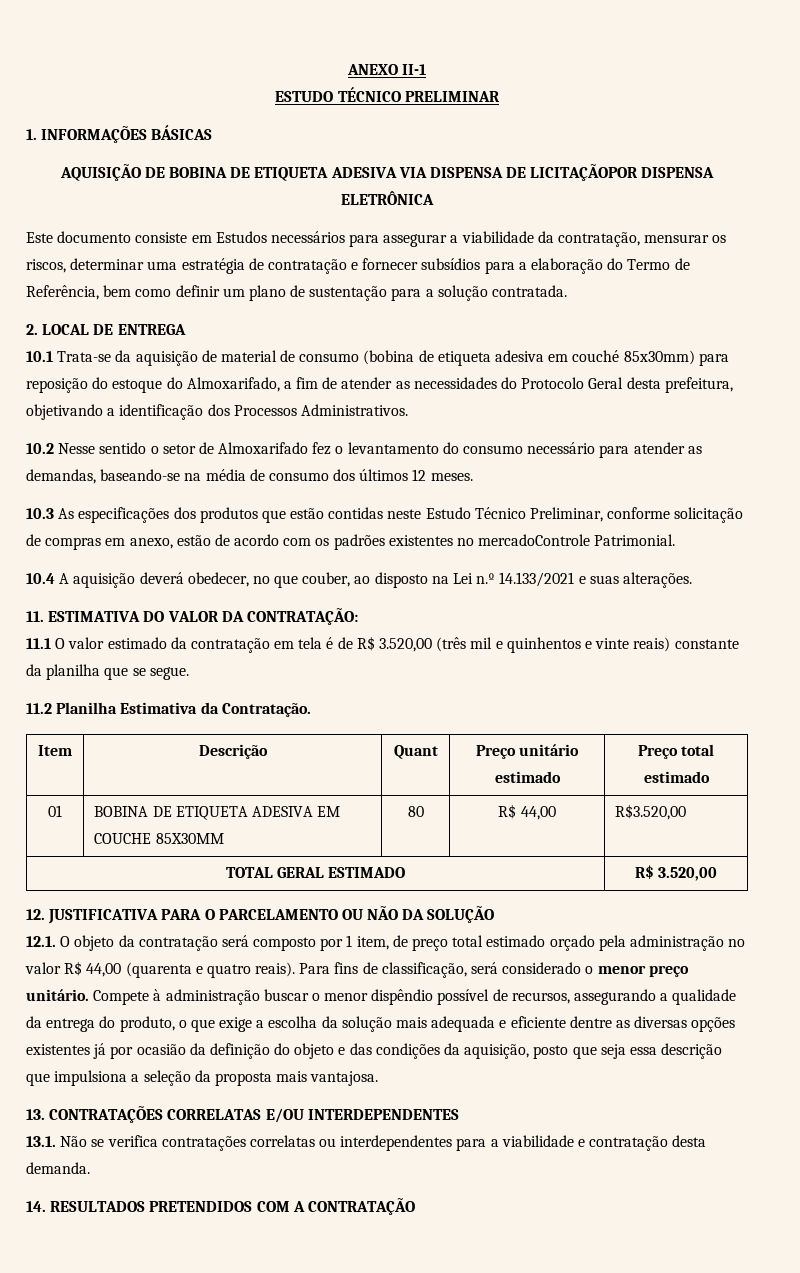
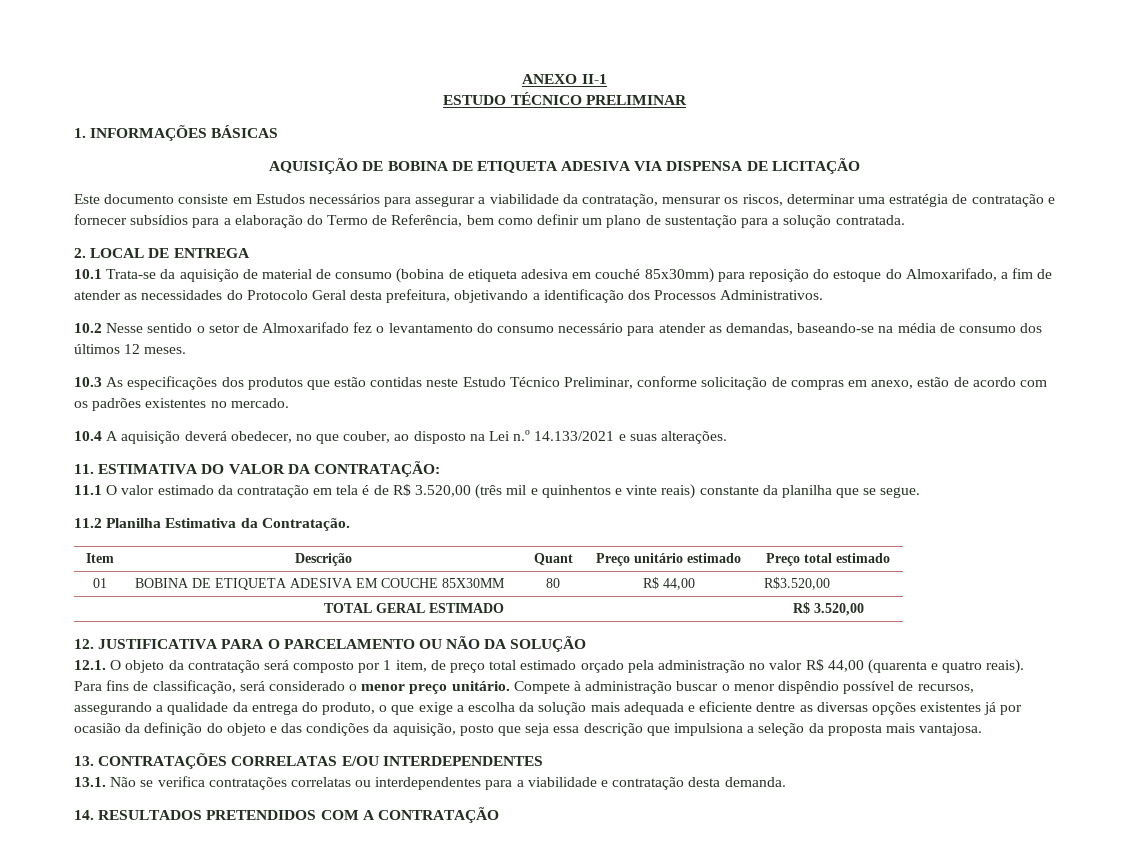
- AQUISIÇÃO DE BOBINA DE ETIQUETA ADESIVA VIA DISPENSA DE LICITAÇÃOPOR DISPENSA ELETRÔNICA
+ AQUISIÇÃO DE BOBINA DE ETIQUETA ADESIVA VIA DISPENSA DE LICITAÇÃO
- 10.3 As especificações dos produtos que estão contidas neste Estudo Técnico Preliminar, conforme solicitação de compras em anexo, estão de acordo com os padrões existentes no mercadoControle Patrimonial.
+ 10.3 As especificações dos produtos que estão contidas neste Estudo Técnico Preliminar, conforme solicitação de compras em anexo, estão de acordo com os padrões existentes no mercado.

